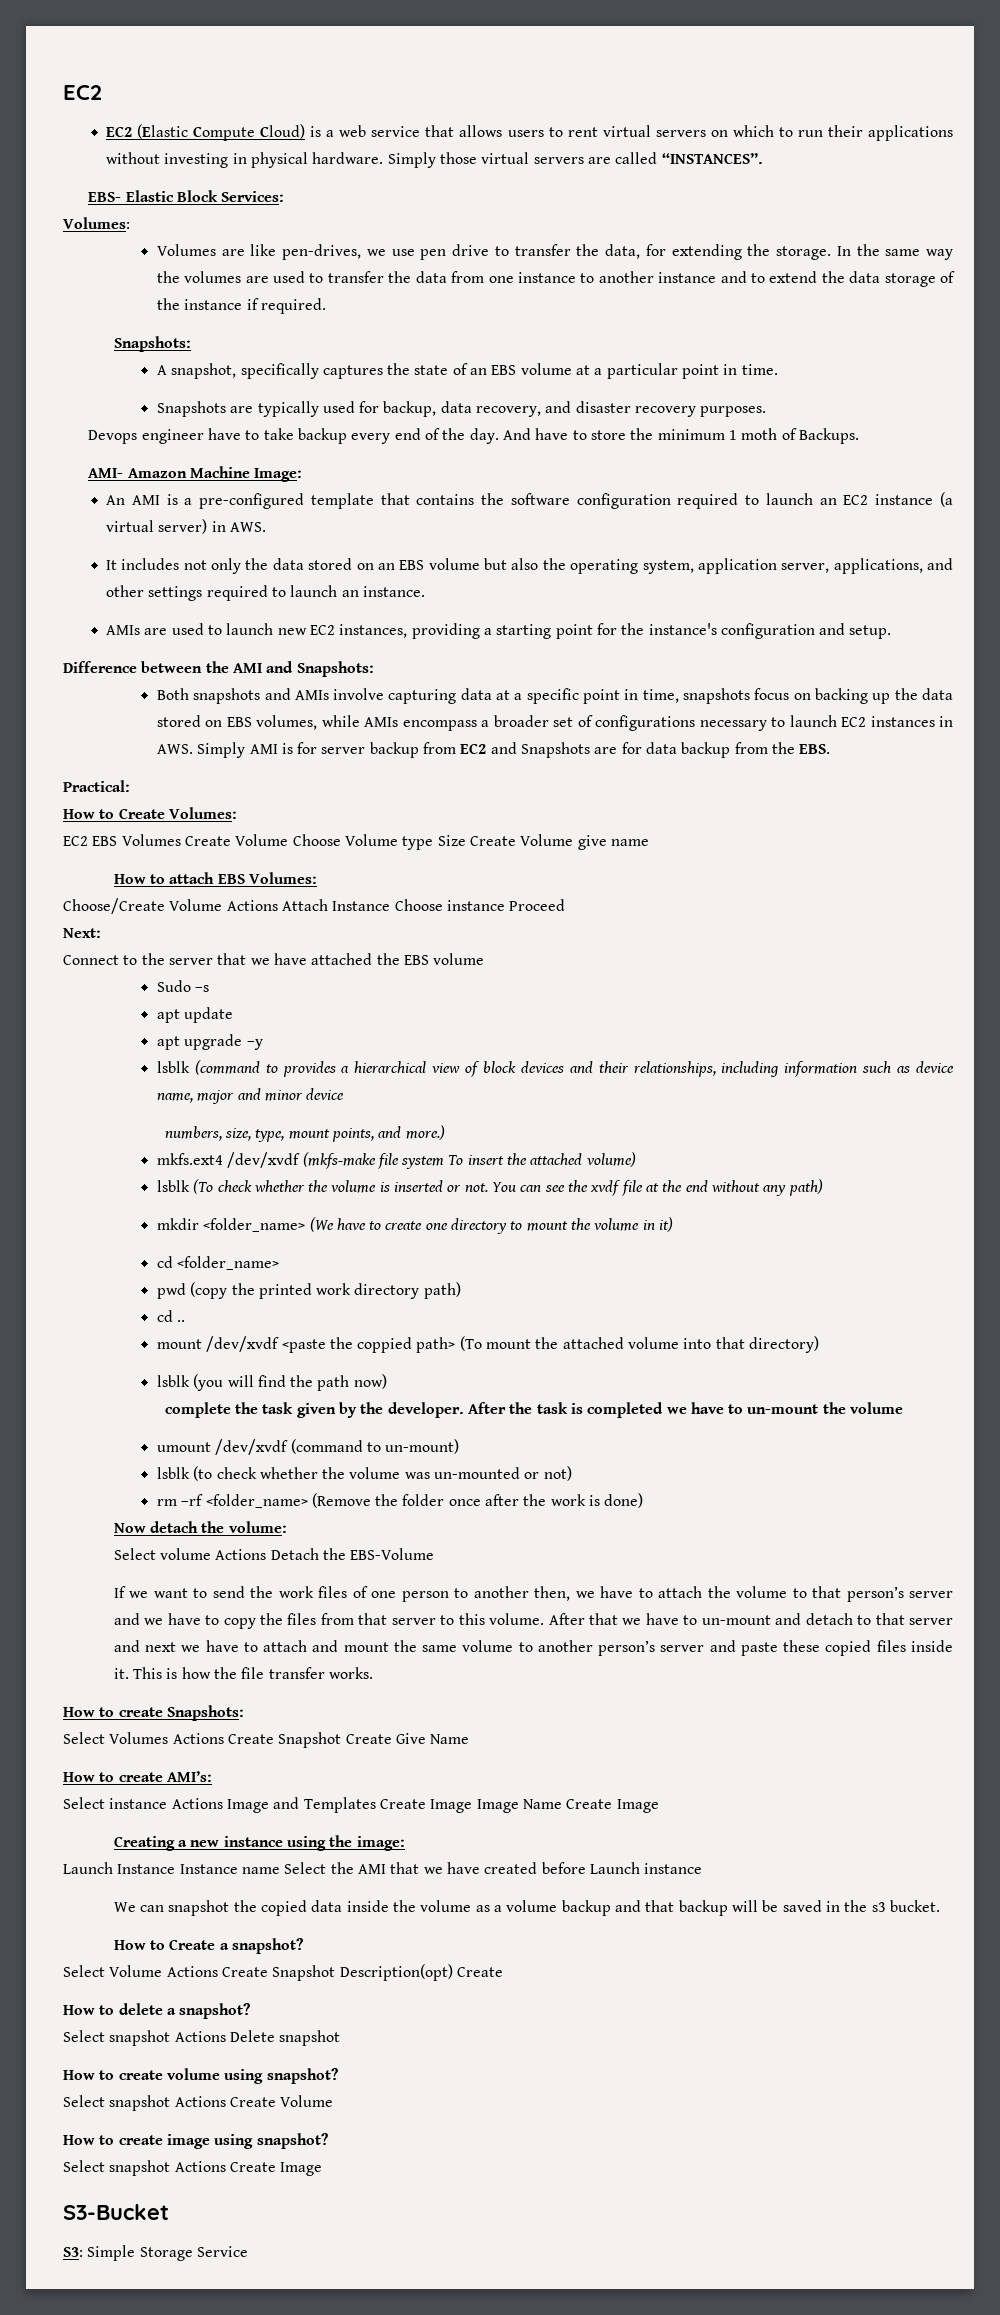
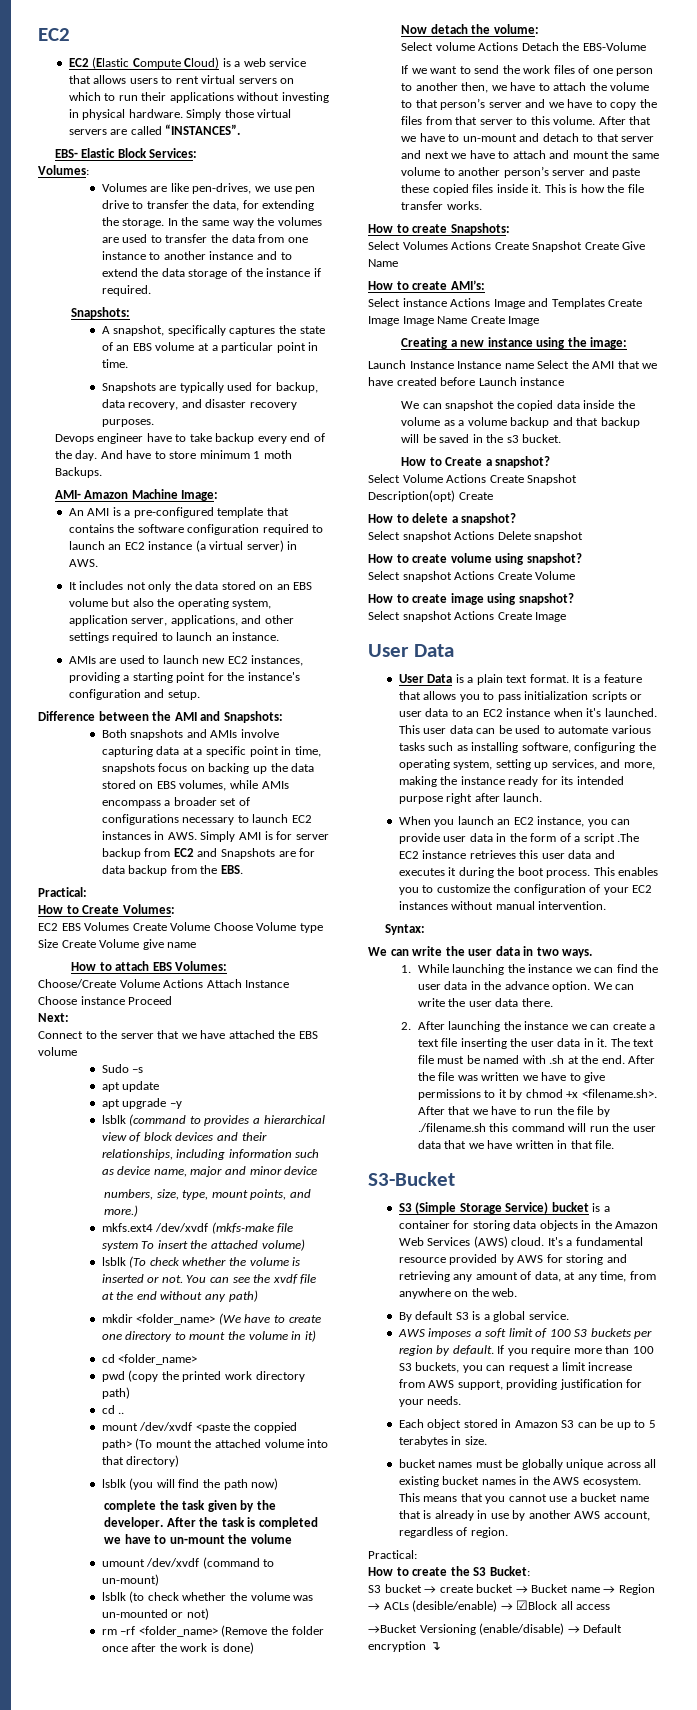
- And have to store the minimum 1 moth of Backups.
+ And have to store minimum 1 moth Backups.
  Select snapshot Actions Create Image
+ User Data
+ User Data is a plain text format. It is a feature that allows you to pass initialization scripts or user data to an EC2 instance when it's launched. This user data can be used to automate various tasks such as installing software, configuring the operating system, setting up services, and more, making the instance ready for its intended purpose right after launch.
+ When you launch an EC2 instance, you can provide user data in the form of a script .The EC2 instance retrieves this user data and executes it during the boot process. This enables you to customize the configuration of your EC2 instances without manual intervention.
+ Syntax:
+ We can write the user data in two ways.
+ 1. While launching the instance we can find the user data in the advance option. We can write the user data there.
+ 2. After launching the instance we can create a text file inserting the user data in it. The text file must be named with .sh at the end. After the file was written we have to give permissions to it by chmod +x <filename.sh>. After that we have to run the file by ./filename.sh this command will run the user data that we have written in that file.
  S3-Bucket
- S3: Simple Storage Service
+ S3 (Simple Storage Service) bucket is a container for storing data objects in the Amazon Web Services (AWS) cloud. It's a fundamental resource provided by AWS for storing and retrieving any amount of data, at any time, from anywhere on the web.
+ By default S3 is a global service.
+ AWS imposes a soft limit of 100 S3 buckets per region by default. If you require more than 100 S3 buckets, you can request a limit increase from AWS support, providing justification for your needs.
+ Each object stored in Amazon S3 can be up to 5 terabytes in size.
+ bucket names must be globally unique across all existing bucket names in the AWS ecosystem. This means that you cannot use a bucket name that is already in use by another AWS account, regardless of region.
+ Practical:
+ How to create the S3 Bucket:
+ S3 bucket → create bucket → Bucket name → Region → ACLs (desible/enable) → ☑Block all access
+ →Bucket Versioning (enable/disable) → Default encryption ↴

